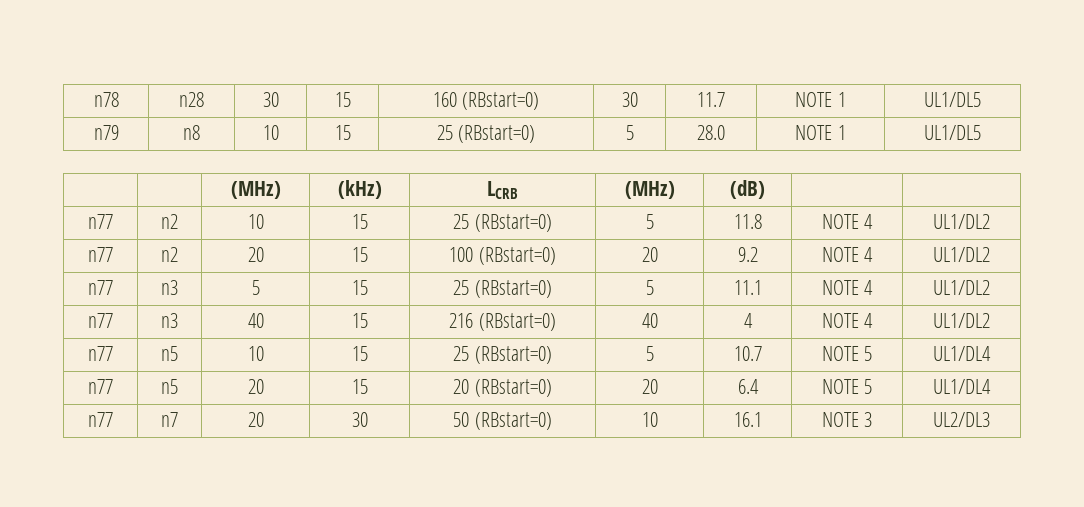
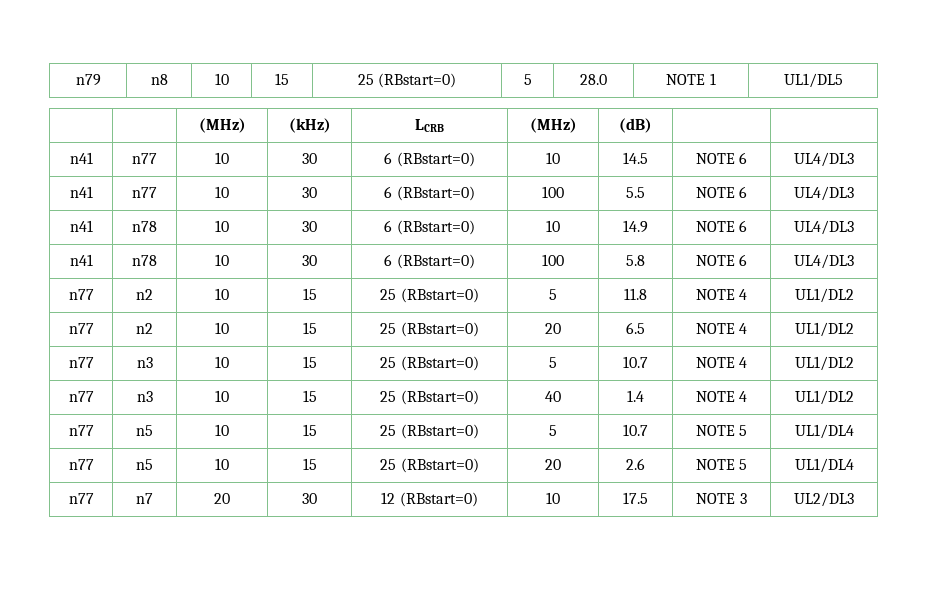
- n78 | n28 | 30 | 15 | 160 (RBstart=0) | 30 | 11.7 | NOTE 1 | UL1/DL5
+ n41 | n77 | 10 | 30 | 6 (RBstart=0) | 10 | 14.5 | NOTE 6 | UL4/DL3
+ n41 | n77 | 10 | 30 | 6 (RBstart=0) | 100 | 5.5 | NOTE 6 | UL4/DL3
+ n41 | n78 | 10 | 30 | 6 (RBstart=0) | 10 | 14.9 | NOTE 6 | UL4/DL3
+ n41 | n78 | 10 | 30 | 6 (RBstart=0) | 100 | 5.8 | NOTE 6 | UL4/DL3
- n77 | n2 | 20 | 15 | 100 (RBstart=0) | 20 | 9.2 | NOTE 4 | UL1/DL2
- n77 | n3 | 5 | 15 | 25 (RBstart=0) | 5 | 11.1 | NOTE 4 | UL1/DL2
- n77 | n3 | 40 | 15 | 216 (RBstart=0) | 40 | 4 | NOTE 4 | UL1/DL2
+ n77 | n2 | 10 | 15 | 25 (RBstart=0) | 20 | 6.5 | NOTE 4 | UL1/DL2
+ n77 | n3 | 10 | 15 | 25 (RBstart=0) | 5 | 10.7 | NOTE 4 | UL1/DL2
+ n77 | n3 | 10 | 15 | 25 (RBstart=0) | 40 | 1.4 | NOTE 4 | UL1/DL2
- n77 | n5 | 20 | 15 | 20 (RBstart=0) | 20 | 6.4 | NOTE 5 | UL1/DL4
+ n77 | n5 | 10 | 15 | 25 (RBstart=0) | 20 | 2.6 | NOTE 5 | UL1/DL4
- n77 | n7 | 20 | 30 | 50 (RBstart=0) | 10 | 16.1 | NOTE 3 | UL2/DL3
+ n77 | n7 | 20 | 30 | 12 (RBstart=0) | 10 | 17.5 | NOTE 3 | UL2/DL3

